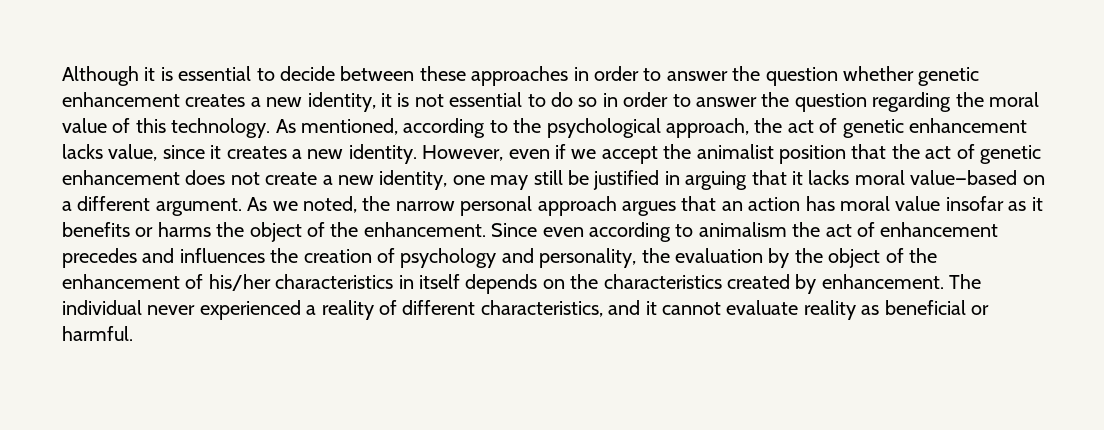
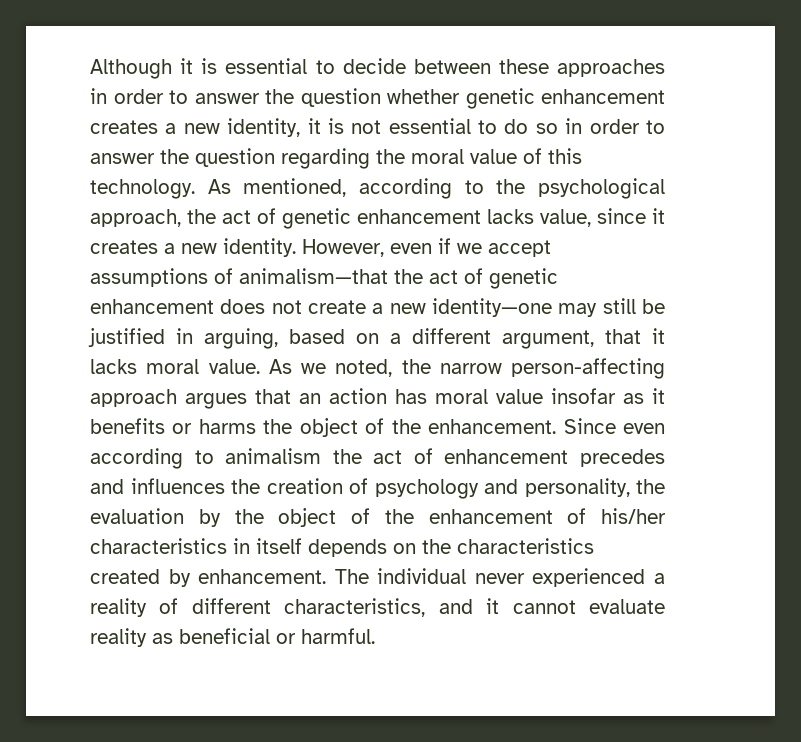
- However, even if we accept the animalist position that the act of genetic enhancement does not create a new identity, one may still be justified in arguing that it lacks moral value—based on a different argument.
+ However, even if we accept assumptions of animalism—that the act of genetic enhancement does not create a new identity—one may still be justified in arguing, based on a different argument, that it lacks moral value.
- As we noted, the narrow personal approach argues that an action has moral value insofar as it benefits or harms the object of the enhancement.
+ As we noted, the narrow person-affecting approach argues that an action has moral value insofar as it benefits or harms the object of the enhancement.

